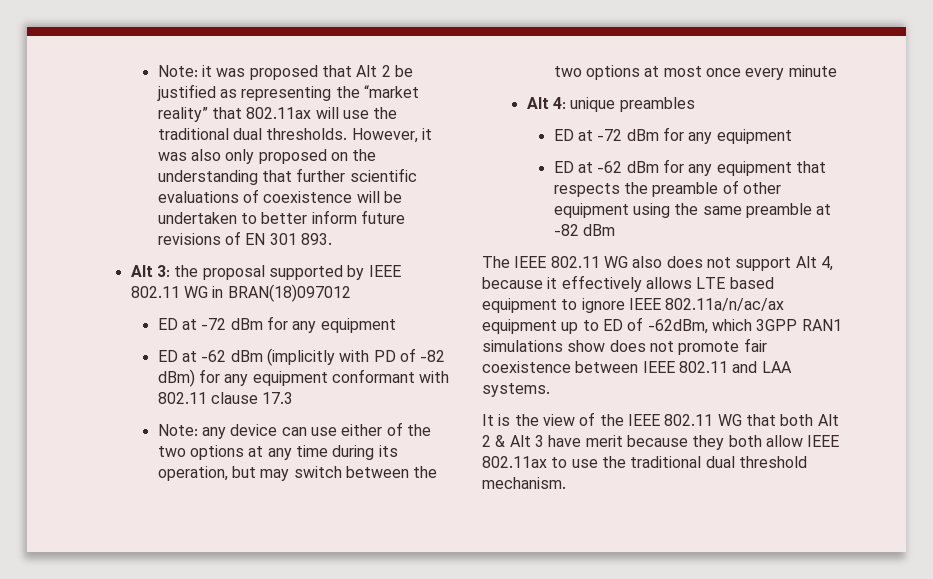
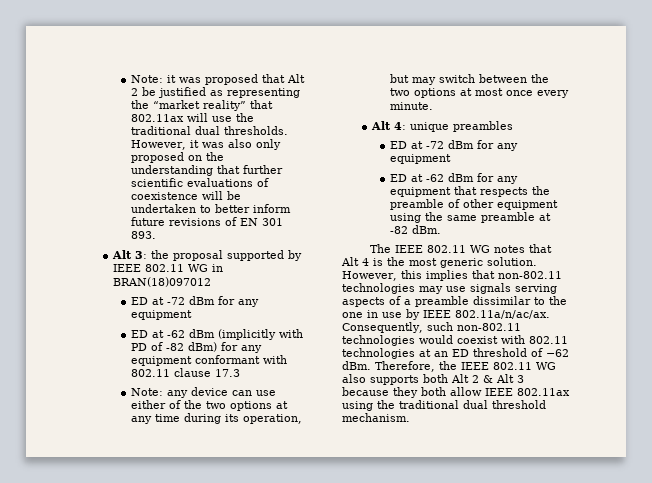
- Note: any device can use either of the two options at any time during its operation, but may switch between the two options at most once every minute
+ Note: any device can use either of the two options at any time during its operation, but may switch between the two options at most once every minute.
- ED at -62 dBm for any equipment that respects the preamble of other equipment using the same preamble at -82 dBm
+ ED at -62 dBm for any equipment that respects the preamble of other equipment using the same preamble at -82 dBm.
- The IEEE 802.11 WG also does not support Alt 4, because it effectively allows LTE based equipment to ignore IEEE 802.11a/n/ac/ax equipment up to ED of -62dBm, which 3GPP RAN1 simulations show does not promote fair coexistence between IEEE 802.11 and LAA systems.
- It is the view of the IEEE 802.11 WG that both Alt 2 & Alt 3 have merit because they both allow IEEE 802.11ax to use the traditional dual threshold mechanism.
+ The IEEE 802.11 WG notes that Alt 4 is the most generic solution. However, this implies that non-802.11 technologies may use signals serving aspects of a preamble dissimilar to the one in use by IEEE 802.11a/n/ac/ax. Consequently, such non-802.11 technologies would coexist with 802.11 technologies at an ED threshold of −62 dBm. Therefore, the IEEE 802.11 WG also supports both Alt 2 & Alt 3 because they both allow IEEE 802.11ax using the traditional dual threshold mechanism.

